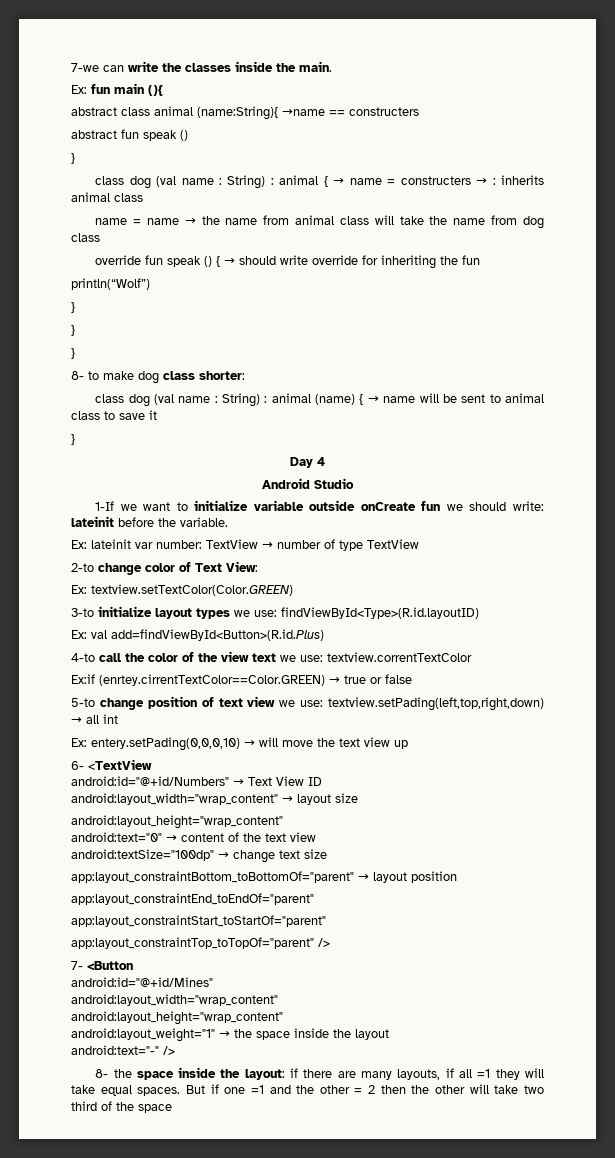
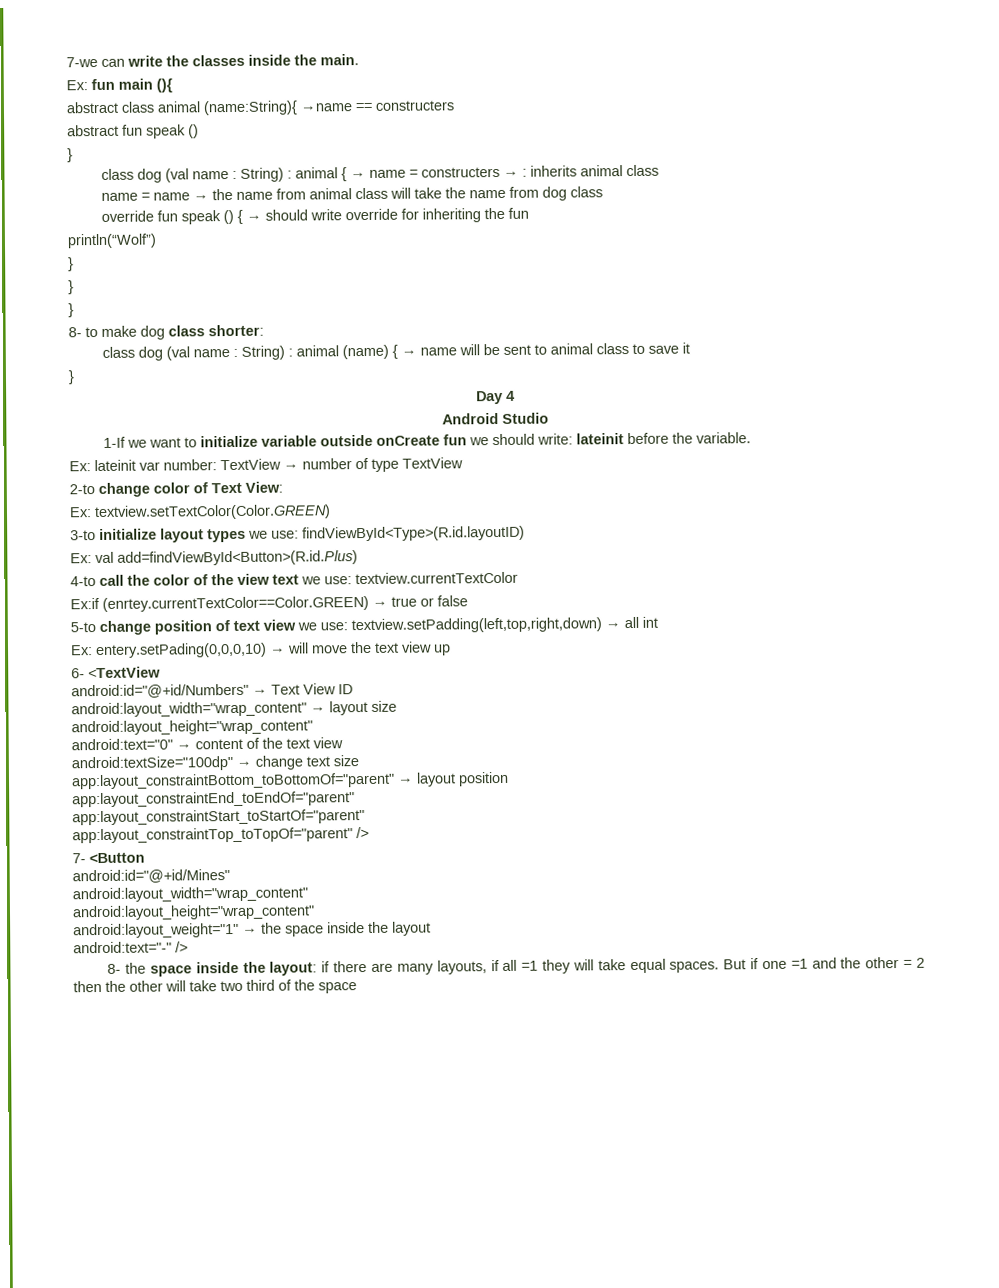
- 4-to call the color of the view text we use: textview.correntTextColor
+ 4-to call the color of the view text we use: textview.currentTextColor
- Ex:if (enrtey.cirrentTextColor==Color.GREEN) → true or false
+ Ex:if (enrtey.currentTextColor==Color.GREEN) → true or false
- 5-to change position of text view we use: textview.setPading(left,top,right,down) → all int
+ 5-to change position of text view we use: textview.setPadding(left,top,right,down) → all int

